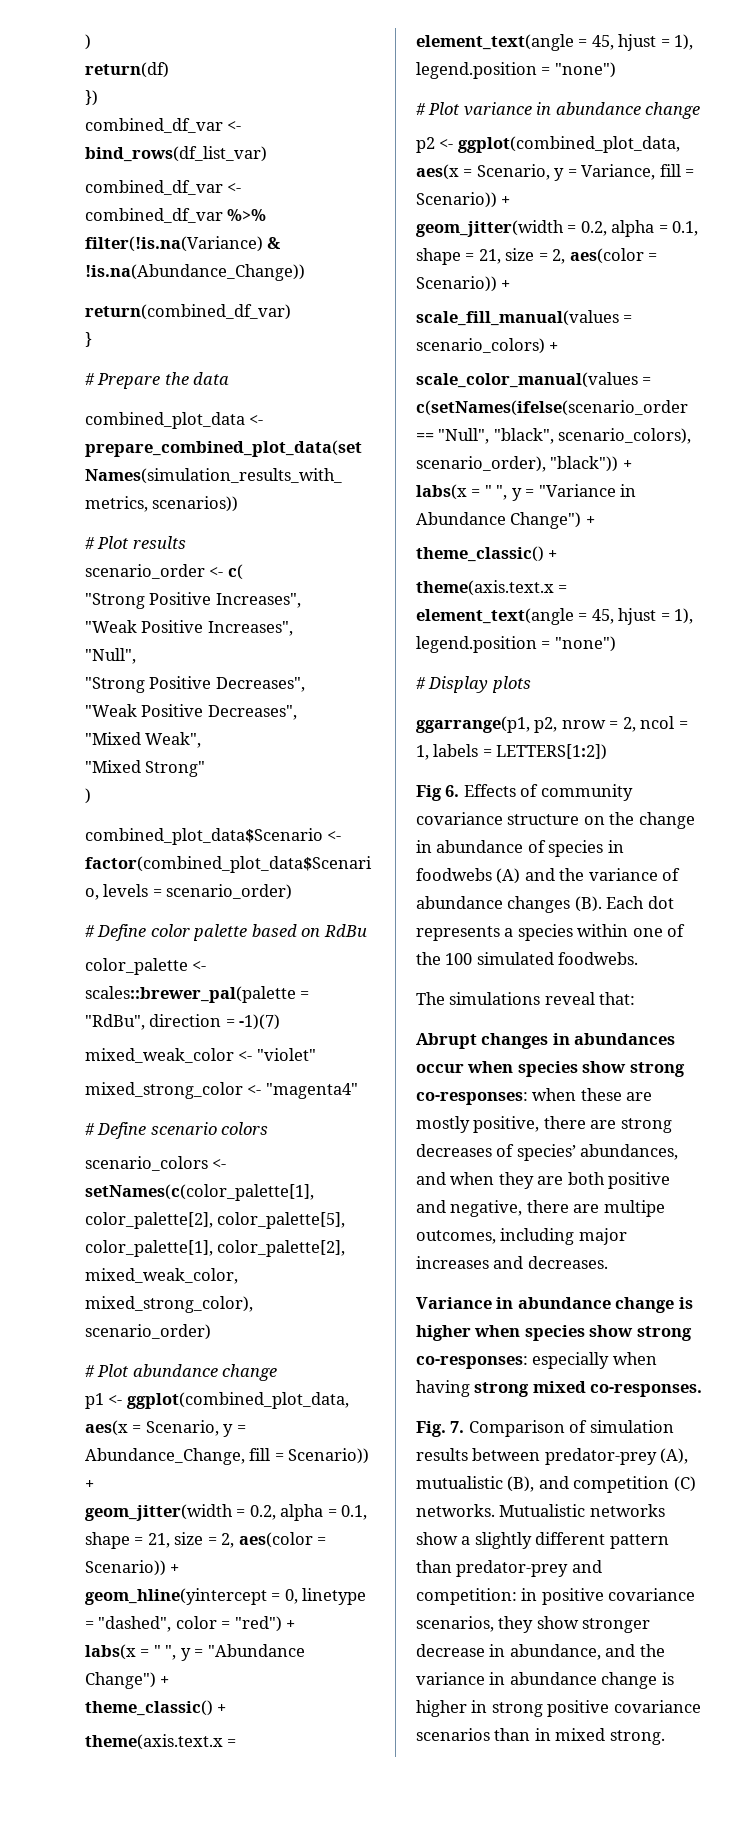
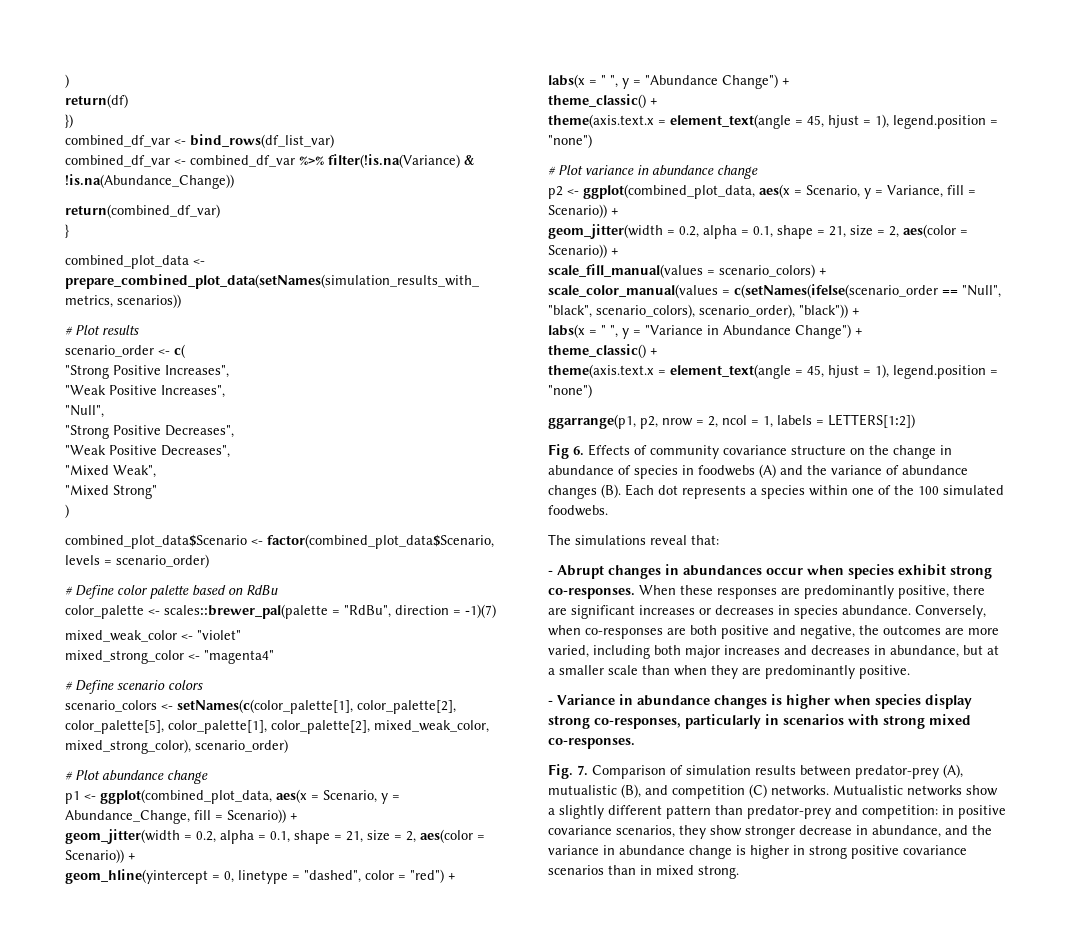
- # Prepare the data
- # Display plots
- Abrupt changes in abundances occur when species show strong co-responses: when these are mostly positive, there are strong decreases of species’ abundances, and when they are both positive and negative, there are multipe outcomes, including major increases and decreases.
- Variance in abundance change is higher when species show strong co-responses: especially when having strong mixed co-responses.
+ - Abrupt changes in abundances occur when species exhibit strong co-responses. When these responses are predominantly positive, there are significant increases or decreases in species abundance. Conversely, when co-responses are both positive and negative, the outcomes are more varied, including both major increases and decreases in abundance, but at a smaller scale than when they are predominantly positive.
+ - Variance in abundance changes is higher when species display strong co-responses, particularly in scenarios with strong mixed co-responses.

